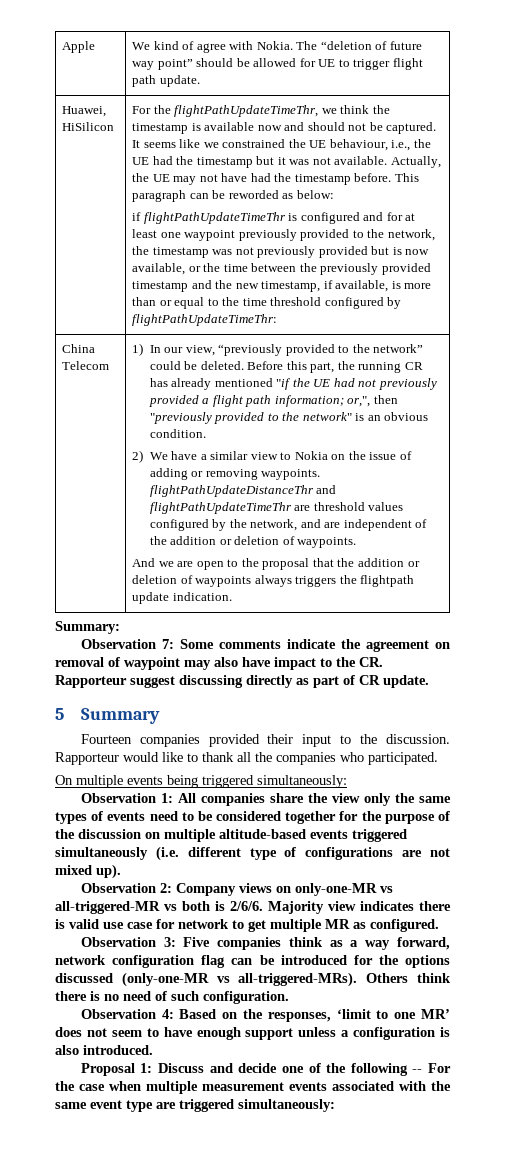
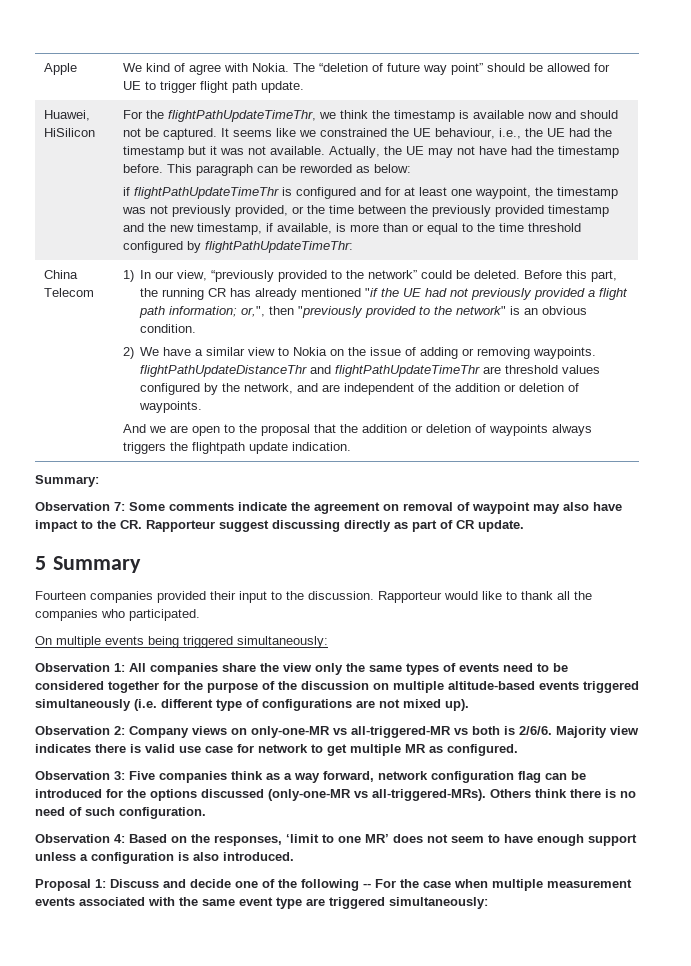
- if flightPathUpdateTimeThr is configured and for at least one waypoint previously provided to the network, the timestamp was not previously provided but is now available, or the time between the previously provided timestamp and the new timestamp, if available, is more than or equal to the time threshold configured by flightPathUpdateTimeThr:
+ if flightPathUpdateTimeThr is configured and for at least one waypoint, the timestamp was not previously provided, or the time between the previously provided timestamp and the new timestamp, if available, is more than or equal to the time threshold configured by flightPathUpdateTimeThr:

